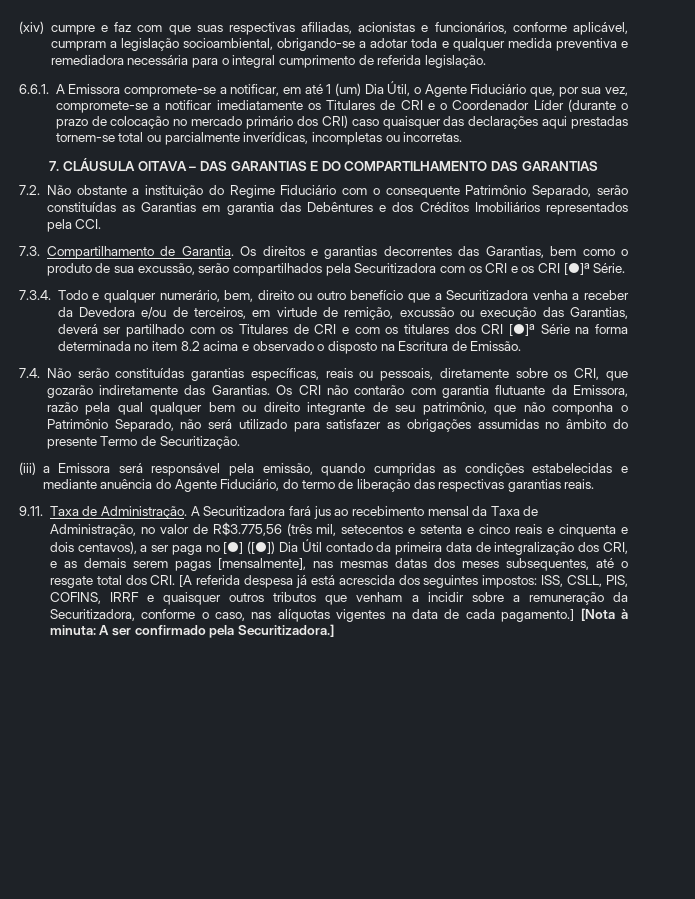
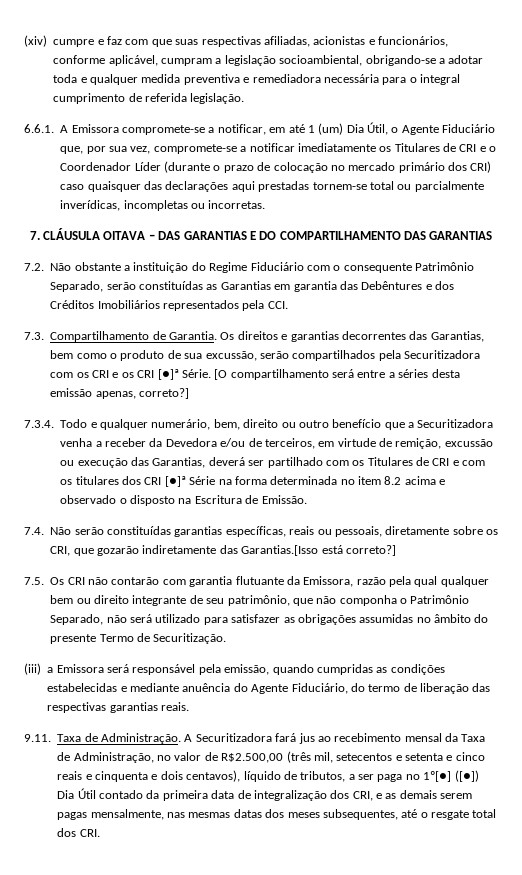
+ [O compartilhamento será entre a séries desta emissão apenas, correto?]
- 7.4. Não serão constituídas garantias específicas, reais ou pessoais, diretamente sobre os CRI, que gozarão indiretamente das Garantias. Os CRI não contarão com garantia flutuante da Emissora, razão pela qual qualquer bem ou direito integrante de seu patrimônio, que não componha o Patrimônio Separado, não será utilizado para satisfazer as obrigações assumidas no âmbito do presente Termo de Securitização.
+ 7.4. Não serão constituídas garantias específicas, reais ou pessoais, diretamente sobre os CRI, que gozarão indiretamente das Garantias.[Isso está correto?]
+ 7.5. Os CRI não contarão com garantia flutuante da Emissora, razão pela qual qualquer bem ou direito integrante de seu patrimônio, que não componha o Patrimônio Separado, não será utilizado para satisfazer as obrigações assumidas no âmbito do presente Termo de Securitização.
- A Securitizadora fará jus ao recebimento mensal da Taxa de Administração, no valor de R$3.775,56 (três mil, setecentos e setenta e cinco reais e cinquenta e dois centavos), a ser paga no [●] ([●]) Dia Útil contado da primeira data de integralização dos CRI, e as demais serem pagas [mensalmente], nas mesmas datas dos meses subsequentes, até o resgate total dos CRI. [A referida despesa já está acrescida dos seguintes impostos: ISS, CSLL, PIS, COFINS, IRRF e quaisquer outros tributos que venham a incidir sobre a remuneração da Securitizadora, conforme o caso, nas alíquotas vigentes na data de cada pagamento.] [Nota à minuta: A ser confirmado pela Securitizadora.]
+ A Securitizadora fará jus ao recebimento mensal da Taxa de Administração, no valor de R$2.500,00 (três mil, setecentos e setenta e cinco reais e cinquenta e dois centavos), líquido de tributos, a ser paga no 1º[●] ([●]) Dia Útil contado da primeira data de integralização dos CRI, e as demais serem pagas mensalmente, nas mesmas datas dos meses subsequentes, até o resgate total dos CRI.

